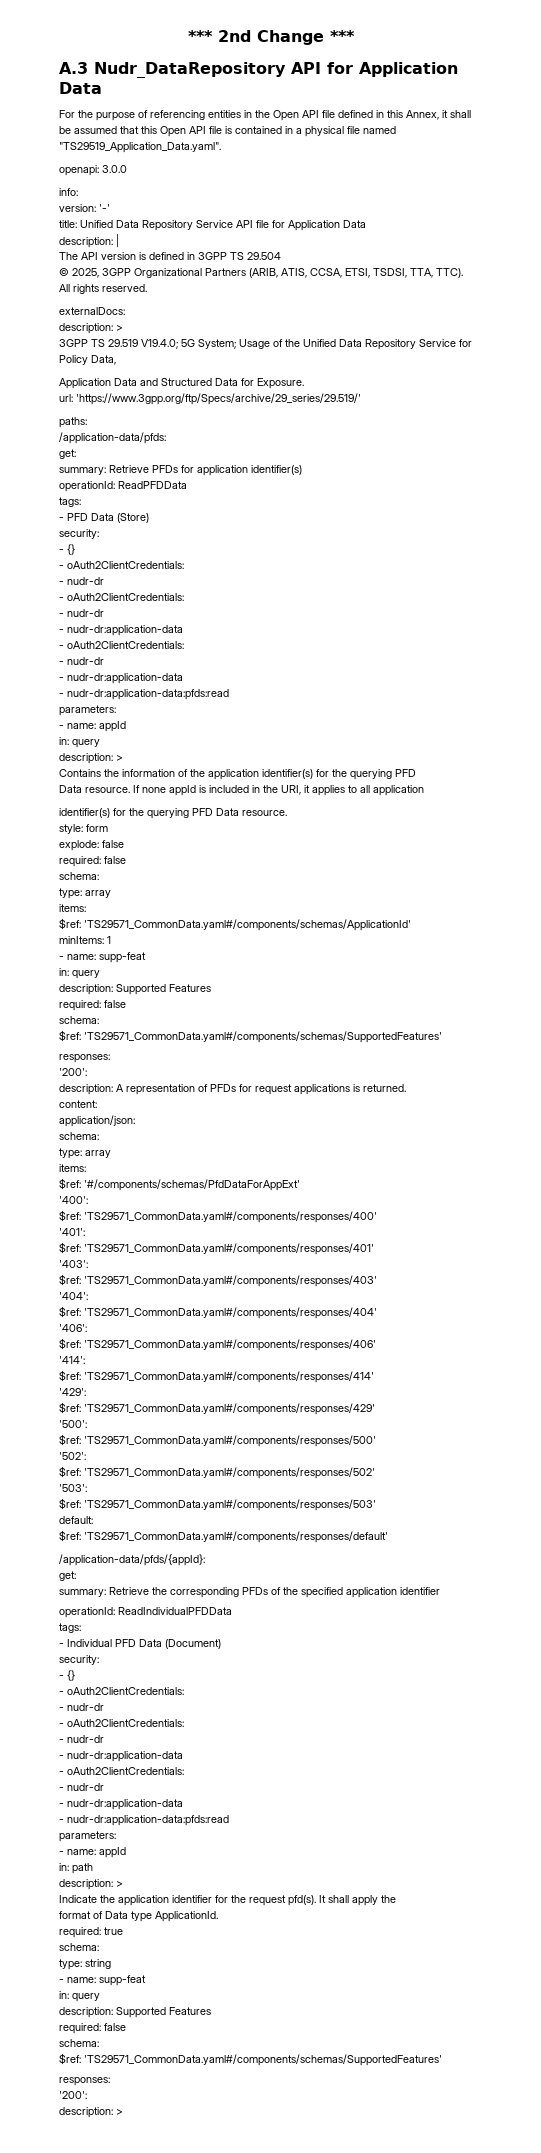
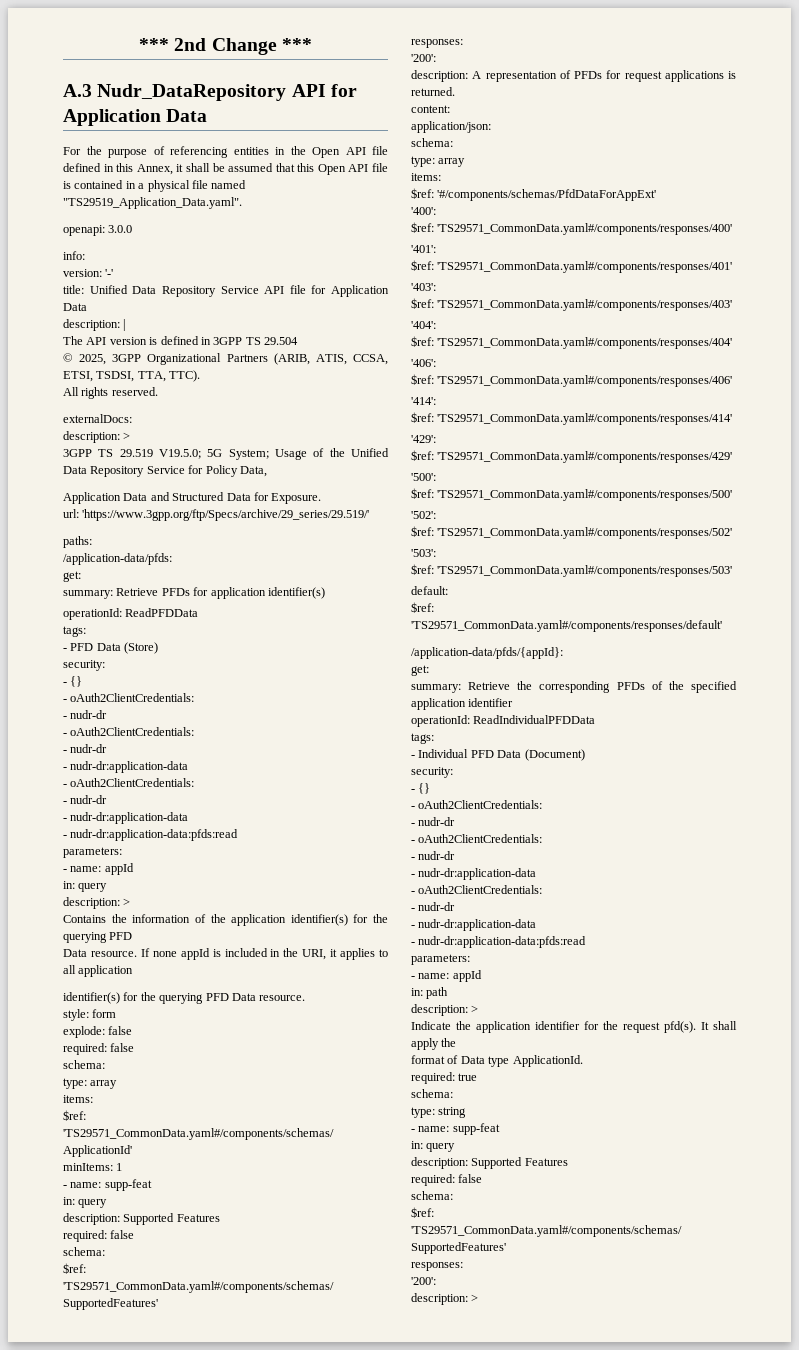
- 3GPP TS 29.519 V19.4.0; 5G System; Usage of the Unified Data Repository Service for Policy Data,
+ 3GPP TS 29.519 V19.5.0; 5G System; Usage of the Unified Data Repository Service for Policy Data,

